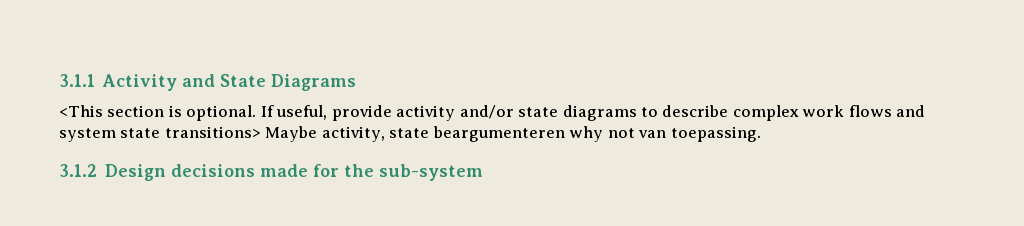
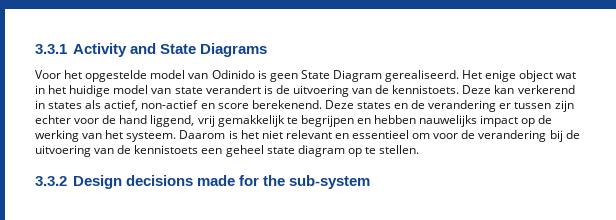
- 3.1.1 Activity and State Diagrams
+ 3.3.1 Activity and State Diagrams
- <This section is optional. If useful, provide activity and/or state diagrams to describe complex work flows and system state transitions> Maybe activity, state beargumenteren why not van toepassing.
- 3.1.2 Design decisions made for the sub-system
+ Voor het opgestelde model van Odinido is geen State Diagram gerealiseerd. Het enige object wat in het huidige model van state verandert is de uitvoering van de kennistoets. Deze kan verkerend in states als actief, non-actief en score berekenend. Deze states en de verandering er tussen zijn echter voor de hand liggend, vrij gemakkelijk te begrijpen en hebben nauwelijks impact op de werking van het systeem. Daarom is het niet relevant en essentieel om voor de verandering bij de uitvoering van de kennistoets een geheel state diagram op te stellen.
+ 3.3.2 Design decisions made for the sub-system

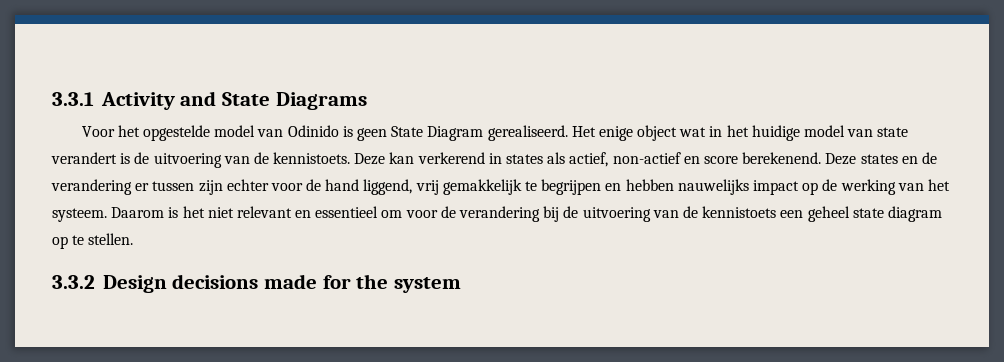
- 3.3.2 Design decisions made for the sub-system
+ 3.3.2 Design decisions made for the system

